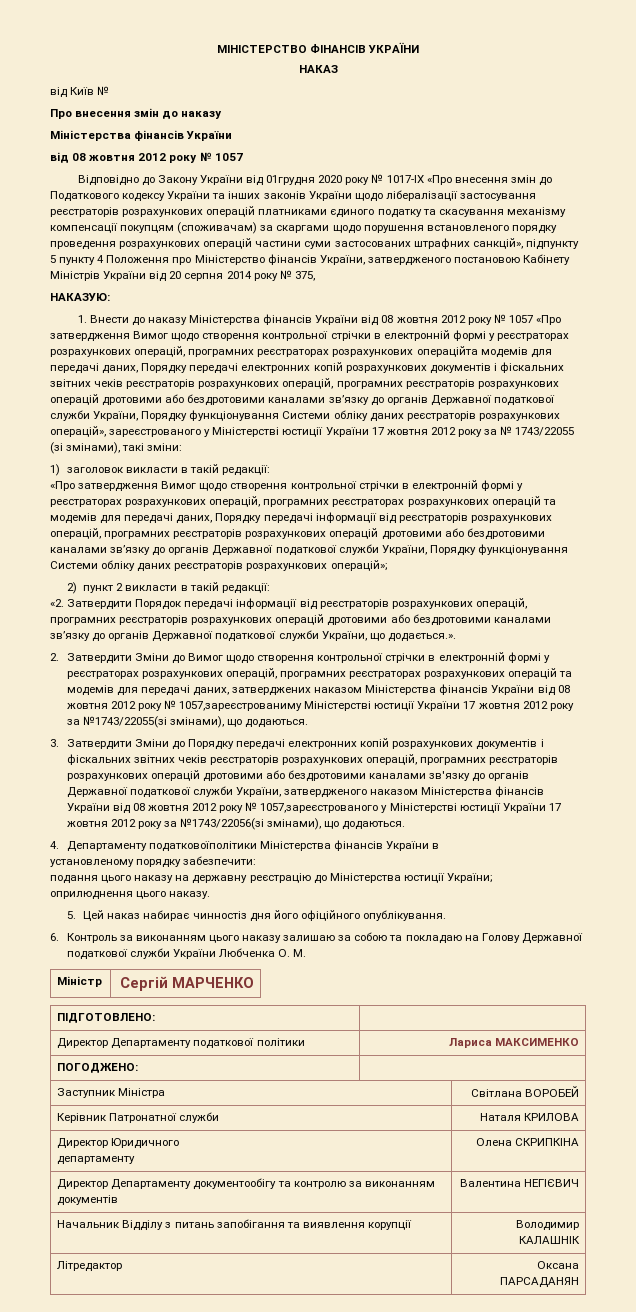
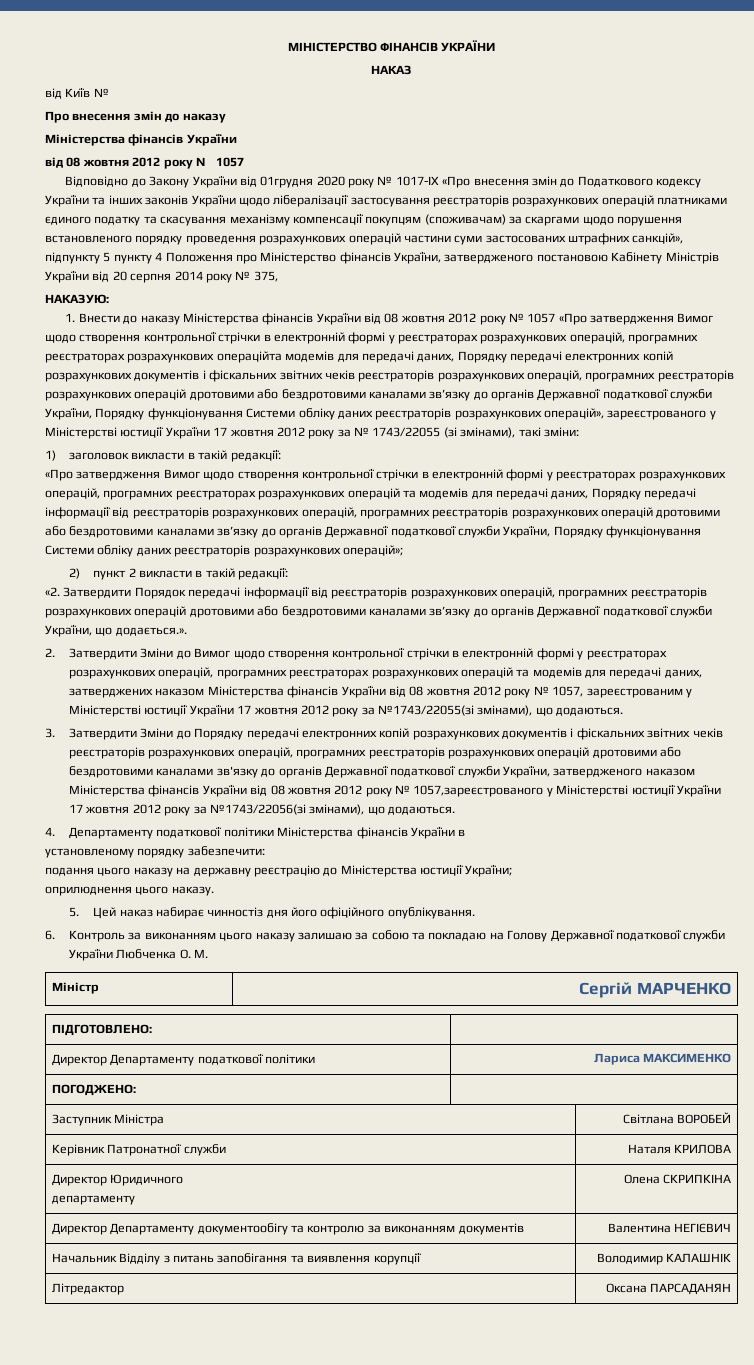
- 2. Затвердити Зміни до Вимог щодо створення контрольної стрічки в електронній формі у реєстраторах розрахункових операцій, програмних реєстраторах розрахункових операцій та модемів для передачі даних, затверджених наказом Міністерства фінансів України від 08 жовтня 2012 року № 1057,зареєстрованиму Міністерстві юстиції України 17 жовтня 2012 року за №1743/22055(зі змінами), що додаються.
+ 2. Затвердити Зміни до Вимог щодо створення контрольної стрічки в електронній формі у реєстраторах розрахункових операцій, програмних реєстраторах розрахункових операцій та модемів для передачі даних, затверджених наказом Міністерства фінансів України від 08 жовтня 2012 року № 1057, зареєстрованим у Міністерстві юстиції України 17 жовтня 2012 року за №1743/22055(зі змінами), що додаються.
- 4. Департаменту податковоїполітики Міністерства фінансів України в
+ 4. Департаменту податкової політики Міністерства фінансів України в

